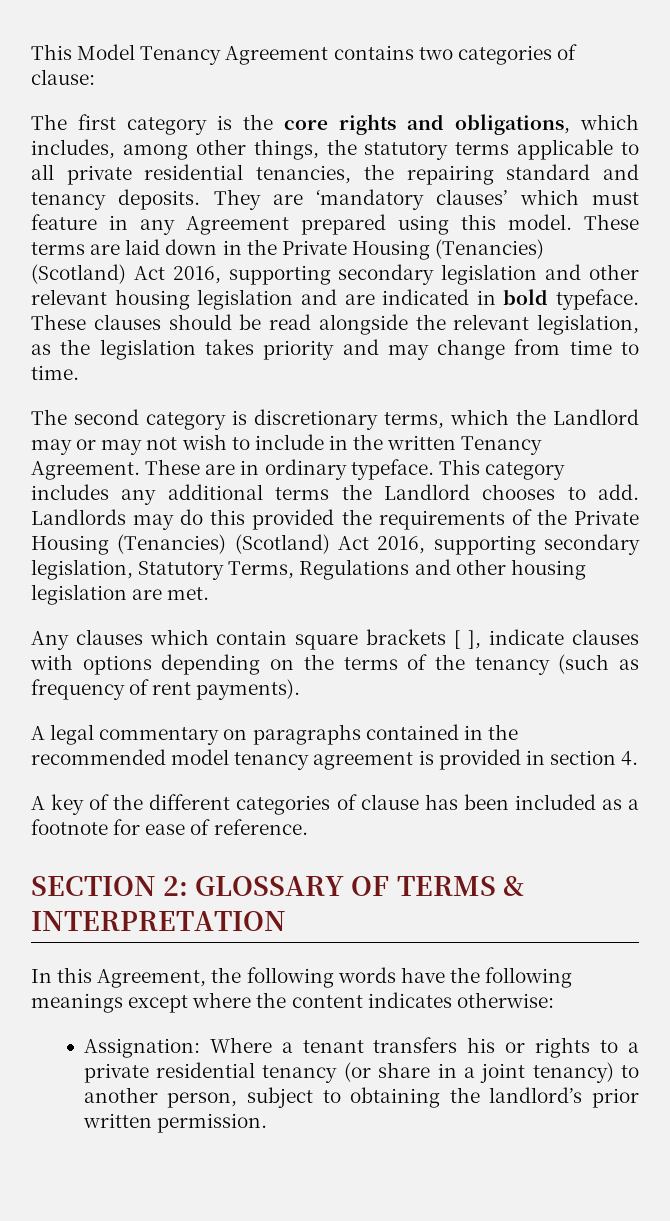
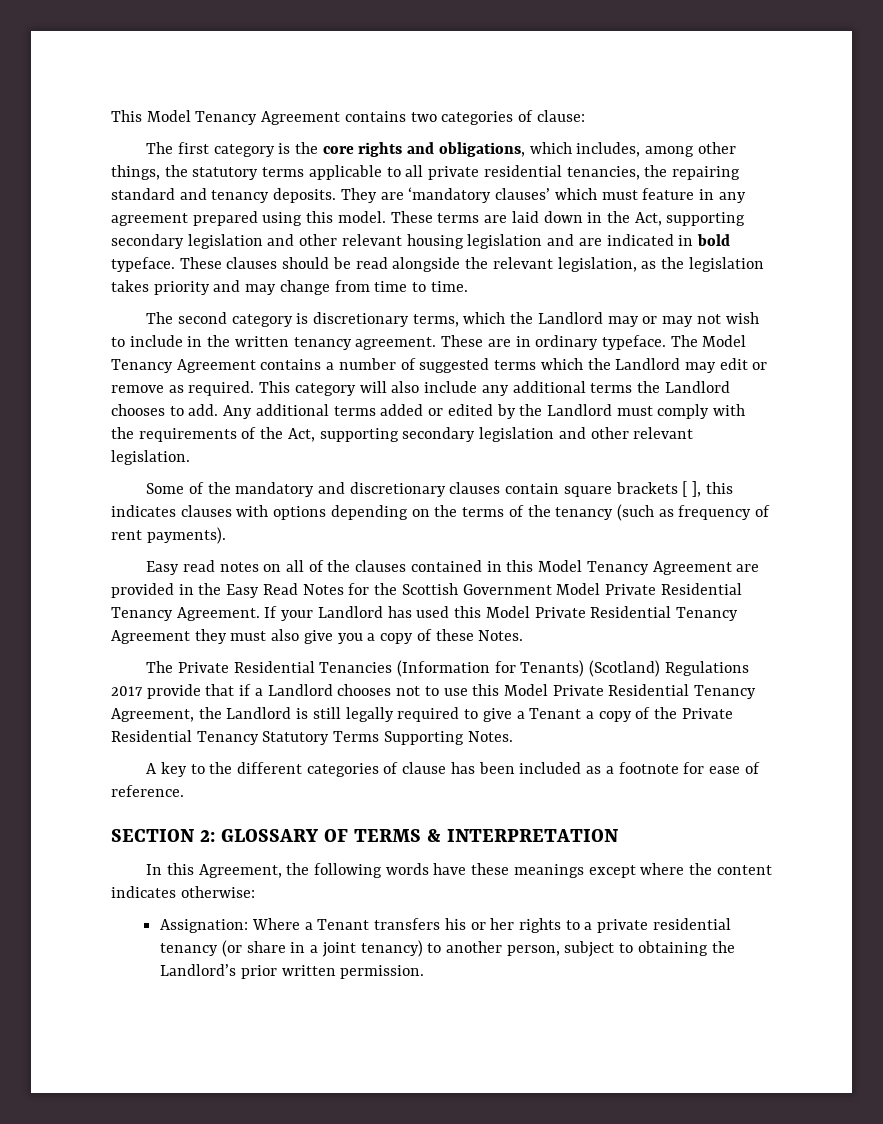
- They are ‘mandatory clauses’ which must feature in any Agreement prepared using this model.
+ They are ‘mandatory clauses’ which must feature in any agreement prepared using this model.
- These terms are laid down in the Private Housing (Tenancies) (Scotland) Act 2016, supporting secondary legislation and other relevant housing legislation and are indicated in bold typeface.
+ These terms are laid down in the Act, supporting secondary legislation and other relevant housing legislation and are indicated in bold typeface.
- The second category is discretionary terms, which the Landlord may or may not wish to include in the written Tenancy Agreement.
+ The second category is discretionary terms, which the Landlord may or may not wish to include in the written tenancy agreement.
- This category includes any additional terms the Landlord chooses to add.
+ The Model Tenancy Agreement contains a number of suggested terms which the Landlord may edit or remove as required. This category will also include any additional terms the Landlord chooses to add.
- Landlords may do this provided the requirements of the Private Housing (Tenancies) (Scotland) Act 2016, supporting secondary legislation, Statutory Terms, Regulations and other housing legislation are met.
- Any clauses which contain square brackets [ ], indicate clauses with options depending on the terms of the tenancy (such as frequency of rent payments).
+ Any additional terms added or edited by the Landlord must comply with the requirements of the Act, supporting secondary legislation and other relevant legislation.
+ Some of the mandatory and discretionary clauses contain square brackets [ ], this indicates clauses with options depending on the terms of the tenancy (such as frequency of rent payments).
- A legal commentary on paragraphs contained in the recommended model tenancy agreement is provided in section 4.
+ Easy read notes on all of the clauses contained in this Model Tenancy Agreement are provided in the Easy Read Notes for the Scottish Government Model Private Residential Tenancy Agreement. If your Landlord has used this Model Private Residential Tenancy Agreement they must also give you a copy of these Notes.
+ The Private Residential Tenancies (Information for Tenants) (Scotland) Regulations 2017 provide that if a Landlord chooses not to use this Model Private Residential Tenancy Agreement, the Landlord is still legally required to give a Tenant a copy of the Private Residential Tenancy Statutory Terms Supporting Notes.
- A key of the different categories of clause has been included as a footnote for ease of reference.
+ A key to the different categories of clause has been included as a footnote for ease of reference.
- In this Agreement, the following words have the following meanings except where the content indicates otherwise:
+ In this Agreement, the following words have these meanings except where the content indicates otherwise:
- Assignation: Where a tenant transfers his or rights to a private residential tenancy (or share in a joint tenancy) to another person, subject to obtaining the landlord’s prior written permission.
+ Assignation: Where a Tenant transfers his or her rights to a private residential tenancy (or share in a joint tenancy) to another person, subject to obtaining the Landlord’s prior written permission.

